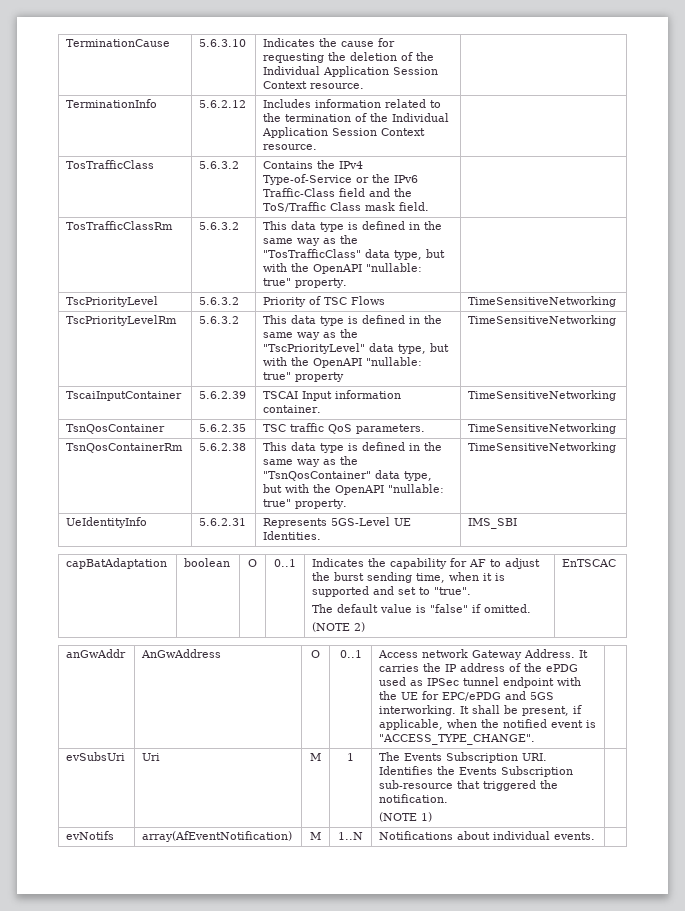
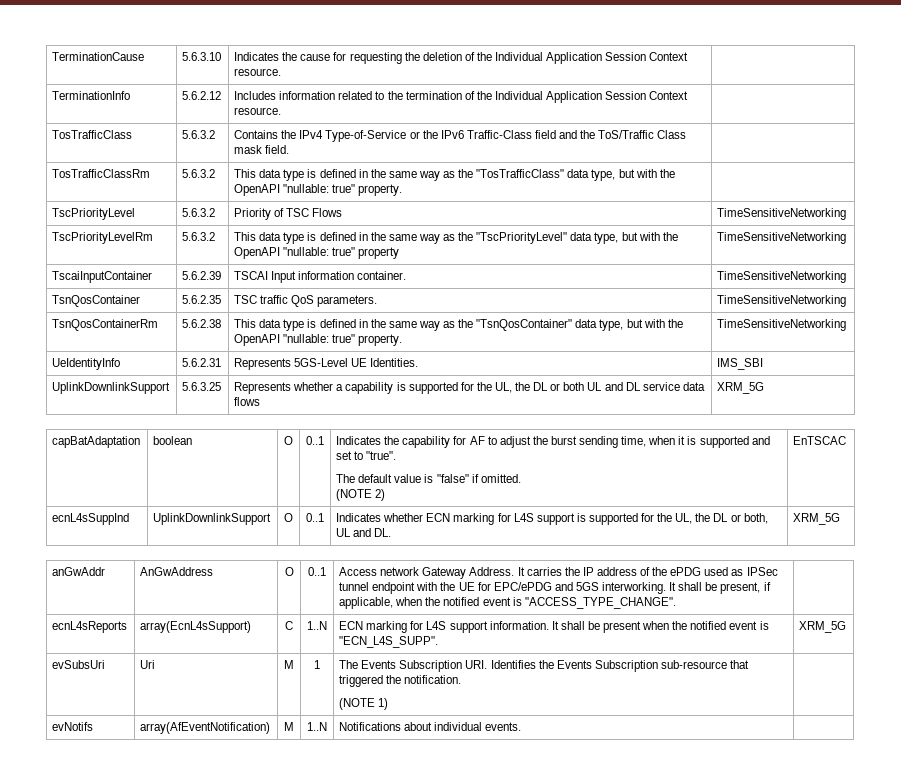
+ UplinkDownlinkSupport | 5.6.3.25 | Represents whether a capability is supported for the UL, the DL or both UL and DL service data flows | XRM_5G
+ ecnL4sSuppInd | UplinkDownlinkSupport | O | 0..1 | Indicates whether ECN marking for L4S support is supported for the UL, the DL or both, UL and DL. | XRM_5G
+ ecnL4sReports | array(EcnL4sSupport) | C | 1..N | ECN marking for L4S support information. It shall be present when the notified event is "ECN_L4S_SUPP". | XRM_5G

